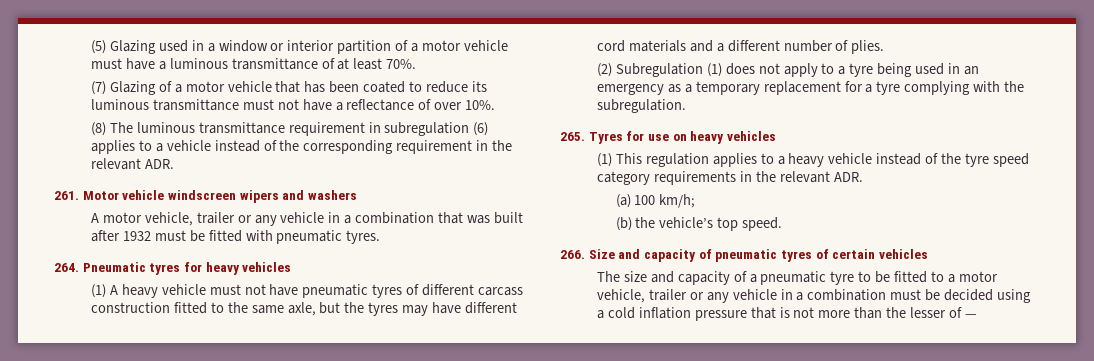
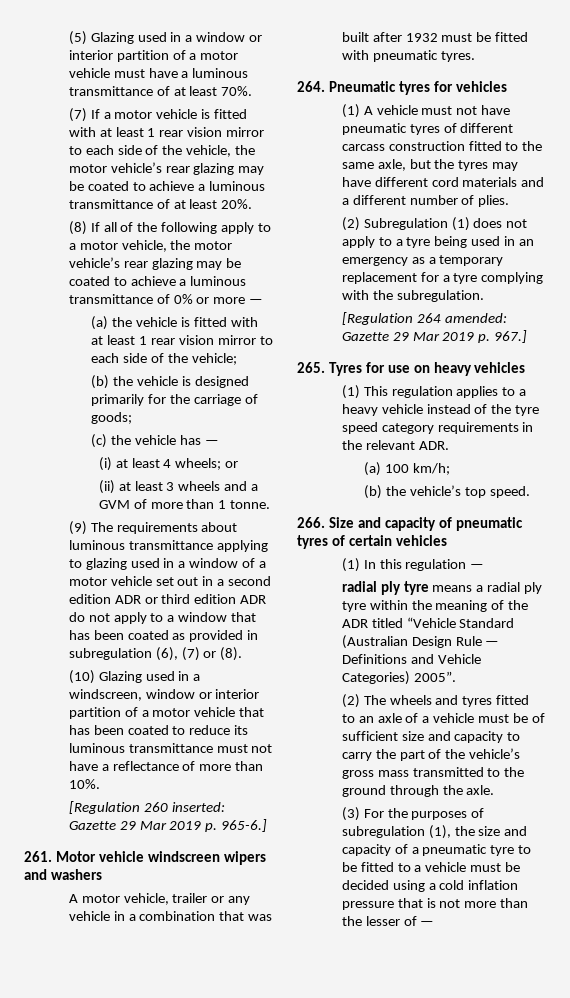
- (7) Glazing of a motor vehicle that has been coated to reduce its luminous transmittance must not have a reflectance of over 10%.
+ (7) If a motor vehicle is fitted with at least 1 rear vision mirror to each side of the vehicle, the motor vehicle’s rear glazing may be coated to achieve a luminous transmittance of at least 20%.
+ (8) If all of the following apply to a motor vehicle, the motor vehicle’s rear glazing may be coated to achieve a luminous transmittance of 0% or more —
+ (a) the vehicle is fitted with at least 1 rear vision mirror to each side of the vehicle;
+ (b) the vehicle is designed primarily for the carriage of goods;
+ (c) the vehicle has —
+ (i) at least 4 wheels; or
+ (ii) at least 3 wheels and a GVM of more than 1 tonne.
+ (9) The requirements about luminous transmittance applying to glazing used in a window of a motor vehicle set out in a second edition ADR or third edition ADR do not apply to a window that has been coated as provided in subregulation (6), (7) or (8).
+ (10) Glazing used in a windscreen, window or interior partition of a motor vehicle that has been coated to reduce its luminous transmittance must not have a reflectance of more than 10%.
- (8) The luminous transmittance requirement in subregulation (6) applies to a vehicle instead of the corresponding requirement in the relevant ADR.
+ [Regulation 260 inserted: Gazette 29 Mar 2019 p. 965-6.]
- 264. Pneumatic tyres for heavy vehicles
+ 264. Pneumatic tyres for vehicles
- (1) A heavy vehicle must not have pneumatic tyres of different carcass construction fitted to the same axle, but the tyres may have different cord materials and a different number of plies.
+ (1) A vehicle must not have pneumatic tyres of different carcass construction fitted to the same axle, but the tyres may have different cord materials and a different number of plies.
+ [Regulation 264 amended: Gazette 29 Mar 2019 p. 967.]
- The size and capacity of a pneumatic tyre to be fitted to a motor vehicle, trailer or any vehicle in a combination must be decided using a cold inflation pressure that is not more than the lesser of —
+ (1) In this regulation —
+ radial ply tyre means a radial ply tyre within the meaning of the ADR titled “Vehicle Standard (Australian Design Rule — Definitions and Vehicle Categories) 2005”.
+ (2) The wheels and tyres fitted to an axle of a vehicle must be of sufficient size and capacity to carry the part of the vehicle’s gross mass transmitted to the ground through the axle.
+ (3) For the purposes of subregulation (1), the size and capacity of a pneumatic tyre to be fitted to a vehicle must be decided using a cold inflation pressure that is not more than the lesser of —

